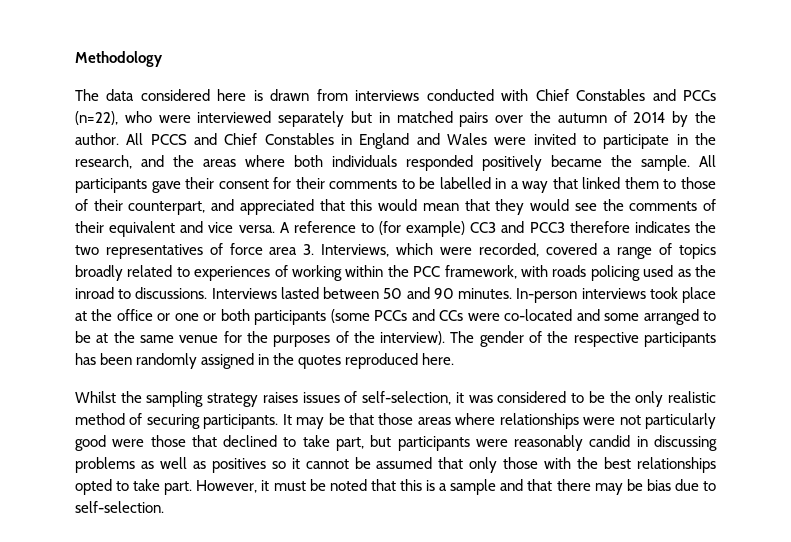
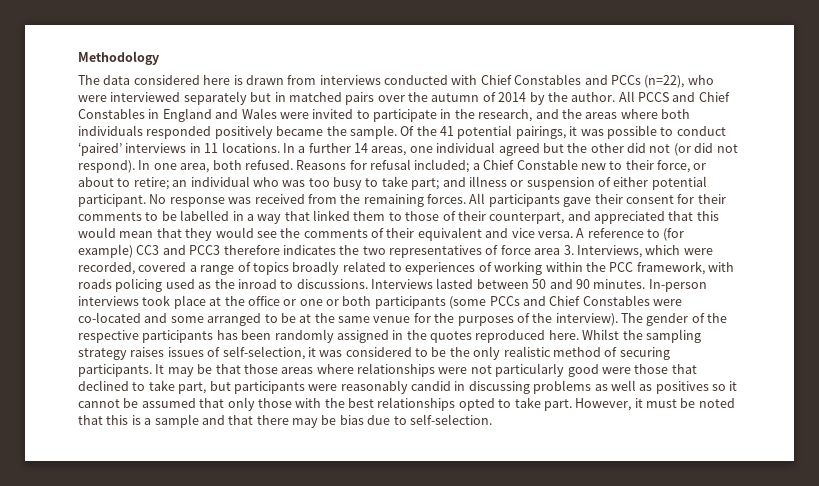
+ Of the 41 potential pairings, it was possible to conduct ‘paired’ interviews in 11 locations. In a further 14 areas, one individual agreed but the other did not (or did not respond). In one area, both refused. Reasons for refusal included; a Chief Constable new to their force, or about to retire; an individual who was too busy to take part; and illness or suspension of either potential participant. No response was received from the remaining forces.
- In-person interviews took place at the office or one or both participants (some PCCs and CCs were co-located and some arranged to be at the same venue for the purposes of the interview).
+ In-person interviews took place at the office or one or both participants (some PCCs and Chief Constables were co-located and some arranged to be at the same venue for the purposes of the interview).
- The gender of the respective participants has been randomly assigned in the quotes reproduced here.
- Whilst the sampling strategy raises issues of self-selection, it was considered to be the only realistic method of securing participants.
+ The gender of the respective participants has been randomly assigned in the quotes reproduced here. Whilst the sampling strategy raises issues of self-selection, it was considered to be the only realistic method of securing participants.

